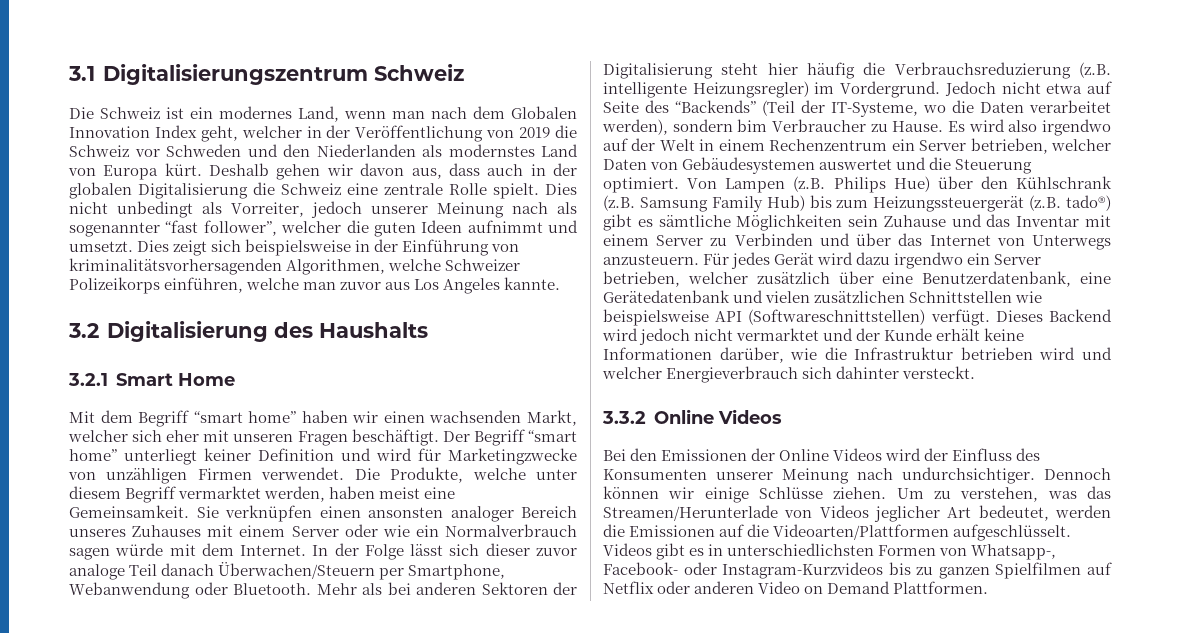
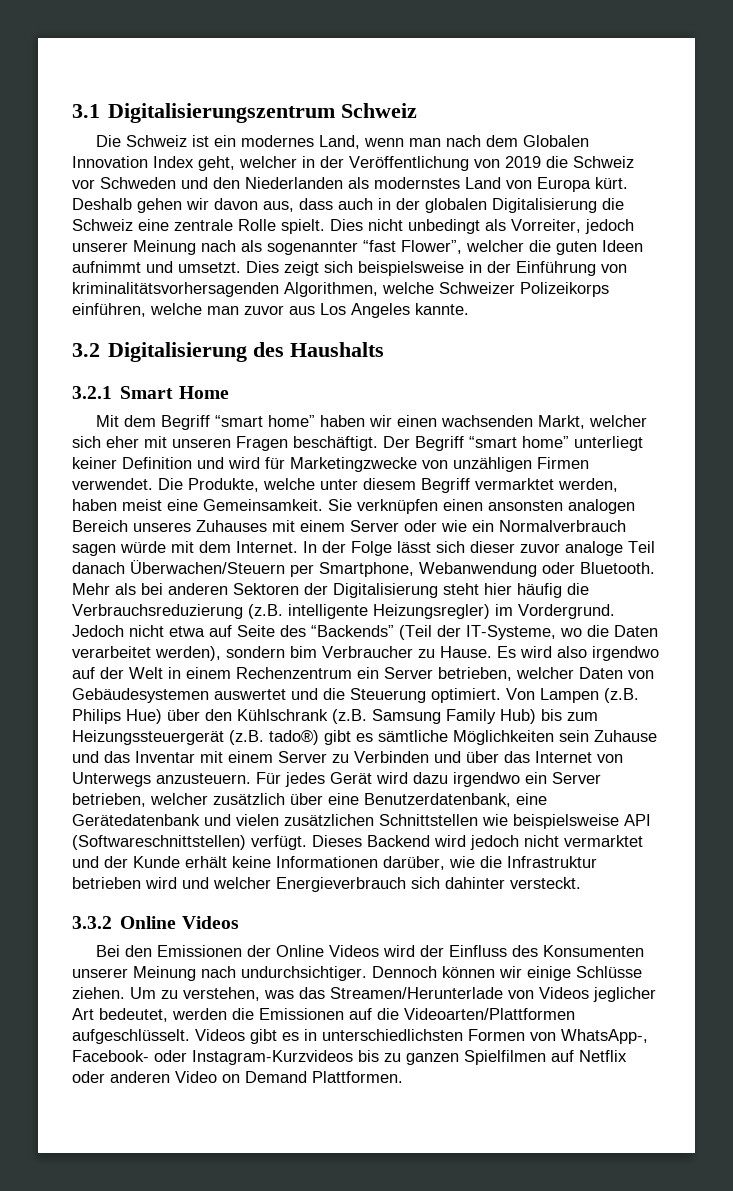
- Dies nicht unbedingt als Vorreiter, jedoch unserer Meinung nach als sogenannter “fast follower”, welcher die guten Ideen aufnimmt und umsetzt.
+ Dies nicht unbedingt als Vorreiter, jedoch unserer Meinung nach als sogenannter “fast Flower”, welcher die guten Ideen aufnimmt und umsetzt.
- Sie verknüpfen einen ansonsten analoger Bereich unseres Zuhauses mit einem Server oder wie ein Normalverbrauch sagen würde mit dem Internet.
+ Sie verknüpfen einen ansonsten analogen Bereich unseres Zuhauses mit einem Server oder wie ein Normalverbrauch sagen würde mit dem Internet.
- Videos gibt es in unterschiedlichsten Formen von Whatsapp-, Facebook- oder Instagram-Kurzvideos bis zu ganzen Spielfilmen auf Netflix oder anderen Video on Demand Plattformen.
+ Videos gibt es in unterschiedlichsten Formen von WhatsApp-, Facebook- oder Instagram-Kurzvideos bis zu ganzen Spielfilmen auf Netflix oder anderen Video on Demand Plattformen.

